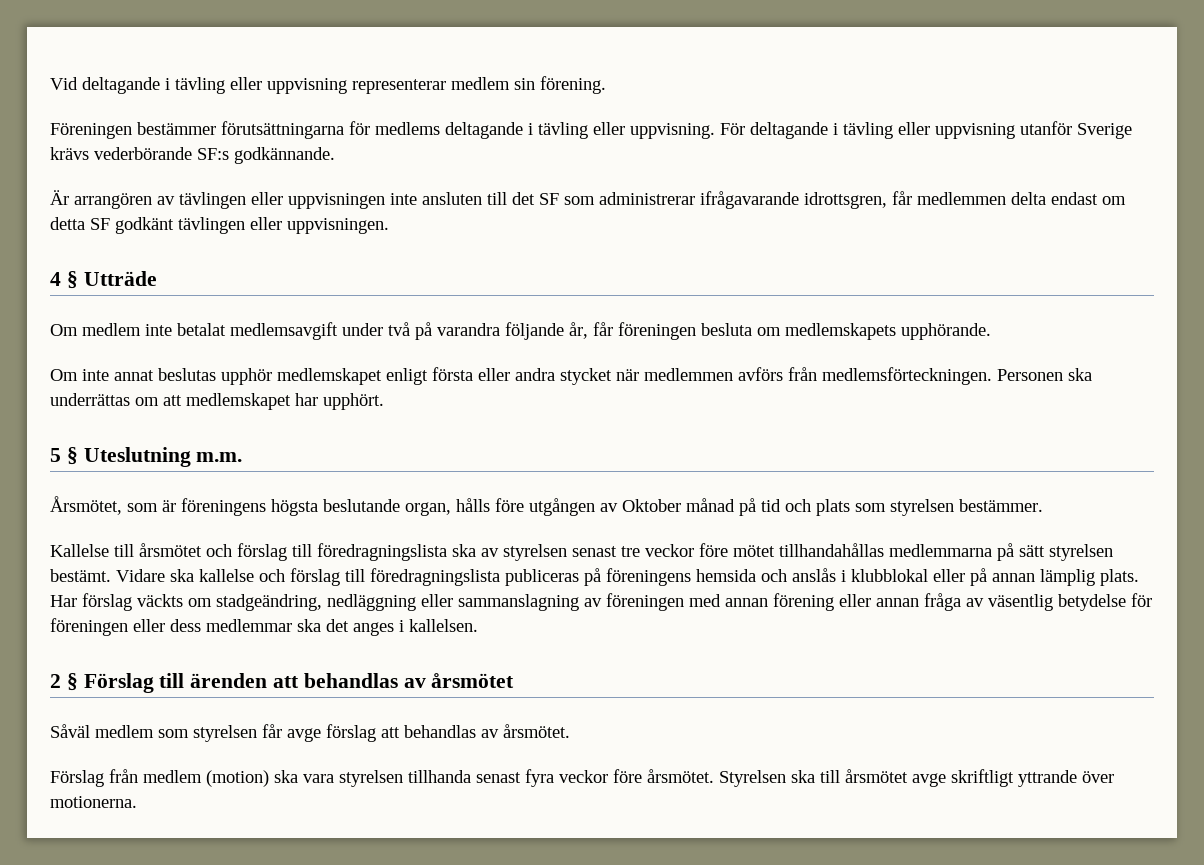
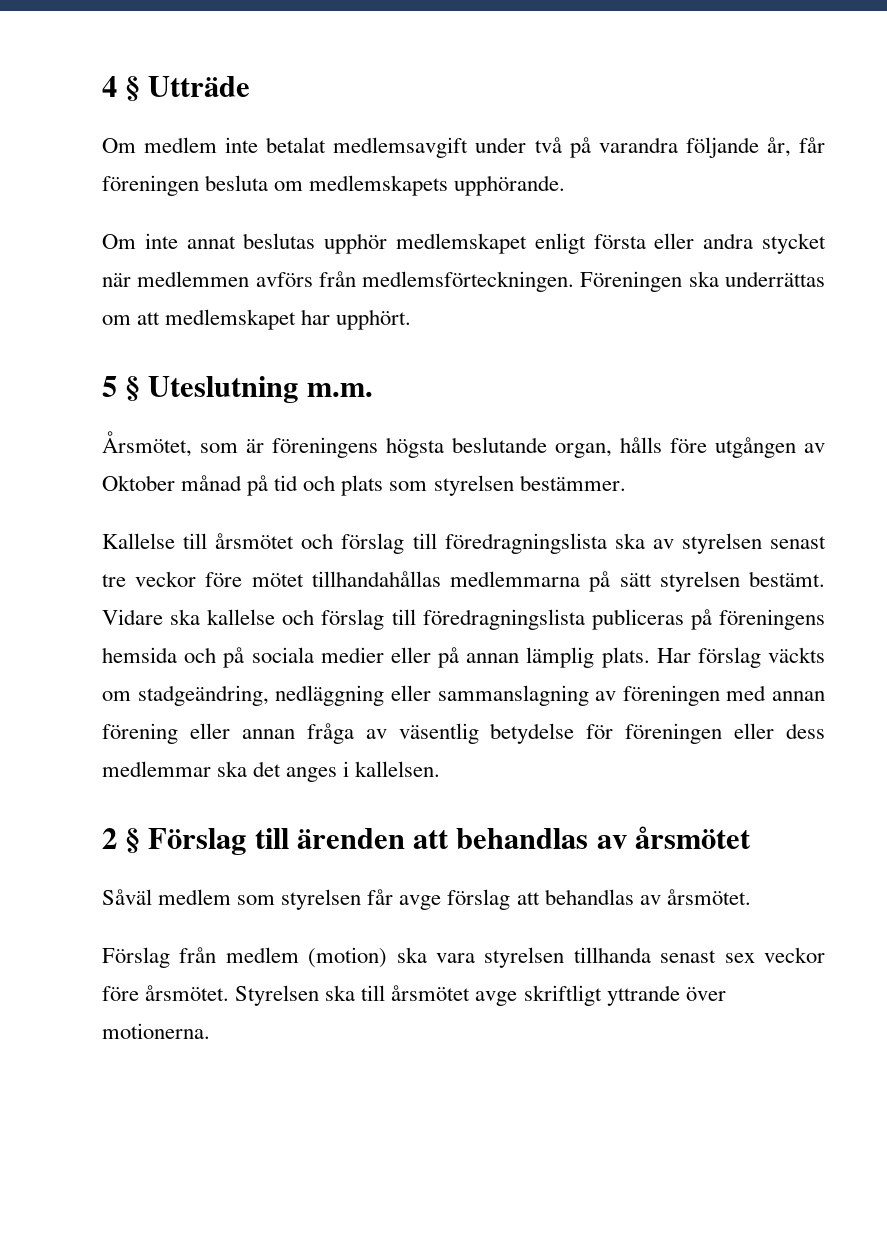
- Vid deltagande i tävling eller uppvisning representerar medlem sin förening.
- Föreningen bestämmer förutsättningarna för medlems deltagande i tävling eller uppvisning. För deltagande i tävling eller uppvisning utanför Sverige krävs vederbörande SF:s godkännande.
- Är arrangören av tävlingen eller uppvisningen inte ansluten till det SF som administrerar ifrågavarande idrottsgren, får medlemmen delta endast om detta SF godkänt tävlingen eller uppvisningen.
- Personen ska underrättas om att medlemskapet har upphört.
+ Föreningen ska underrättas om att medlemskapet har upphört.
- Vidare ska kallelse och förslag till föredragningslista publiceras på föreningens hemsida och anslås i klubblokal eller på annan lämplig plats.
+ Vidare ska kallelse och förslag till föredragningslista publiceras på föreningens hemsida och på sociala medier eller på annan lämplig plats.
- Förslag från medlem (motion) ska vara styrelsen tillhanda senast fyra veckor före årsmötet.
+ Förslag från medlem (motion) ska vara styrelsen tillhanda senast sex veckor före årsmötet.

